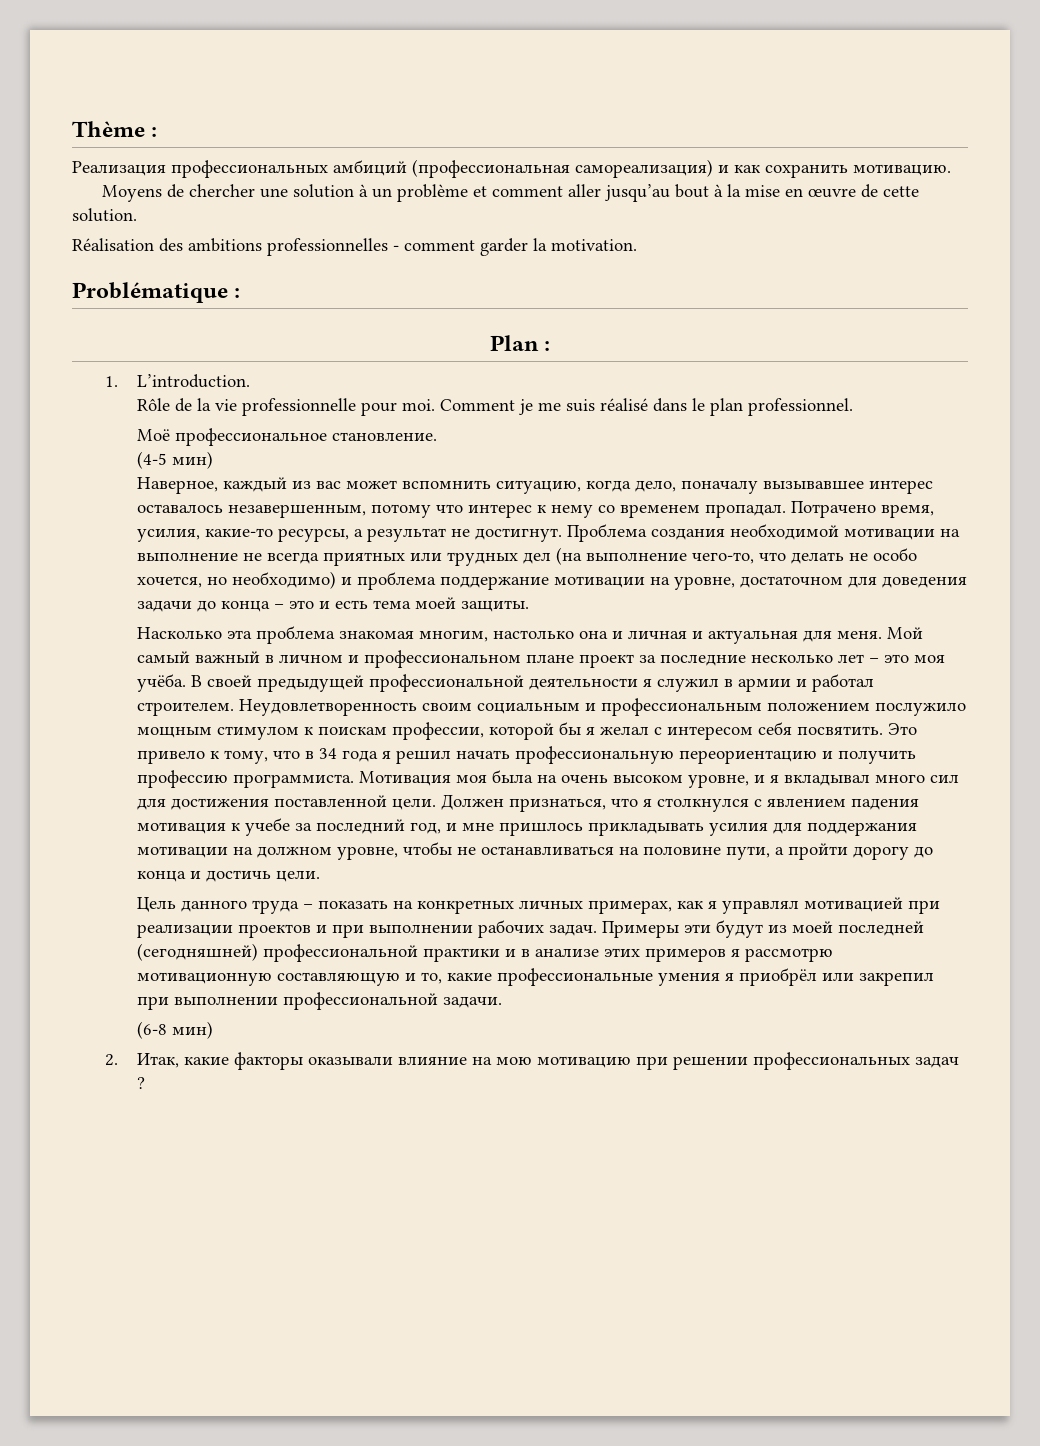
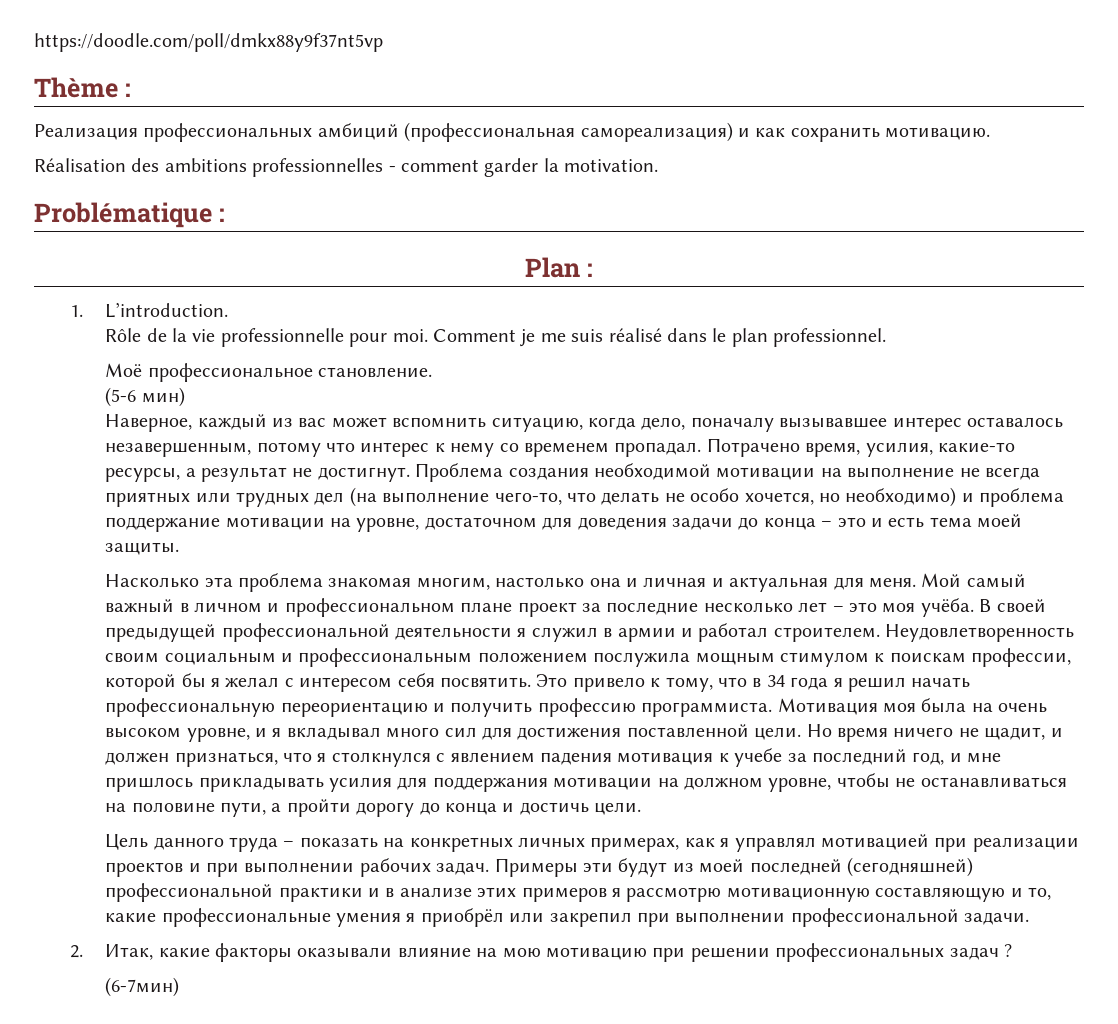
+ https://doodle.com/poll/dmkx88y9f37nt5vp
- Moyens de chercher une solution à un problème et comment aller jusqu’au bout à la mise en œuvre de cette solution.
- (4-5 мин)
+ (5-6 мин)
- Неудовлетворенность своим социальным и профессиональным положением послужило мощным стимулом к поискам профессии, которой бы я желал с интересом себя посвятить.
+ Неудовлетворенность своим социальным и профессиональным положением послужила мощным стимулом к поискам профессии, которой бы я желал с интересом себя посвятить.
- Должен признаться, что я столкнулся с явлением падения мотивация к учебе за последний год, и мне пришлось прикладывать усилия для поддержания мотивации на должном уровне, чтобы не останавливаться на половине пути, а пройти дорогу до конца и достичь цели.
+ Но время ничего не щадит, и должен признаться, что я столкнулся с явлением падения мотивация к учебе за последний год, и мне пришлось прикладывать усилия для поддержания мотивации на должном уровне, чтобы не останавливаться на половине пути, а пройти дорогу до конца и достичь цели.
- (6-8 мин)
+ (6-7мин)

